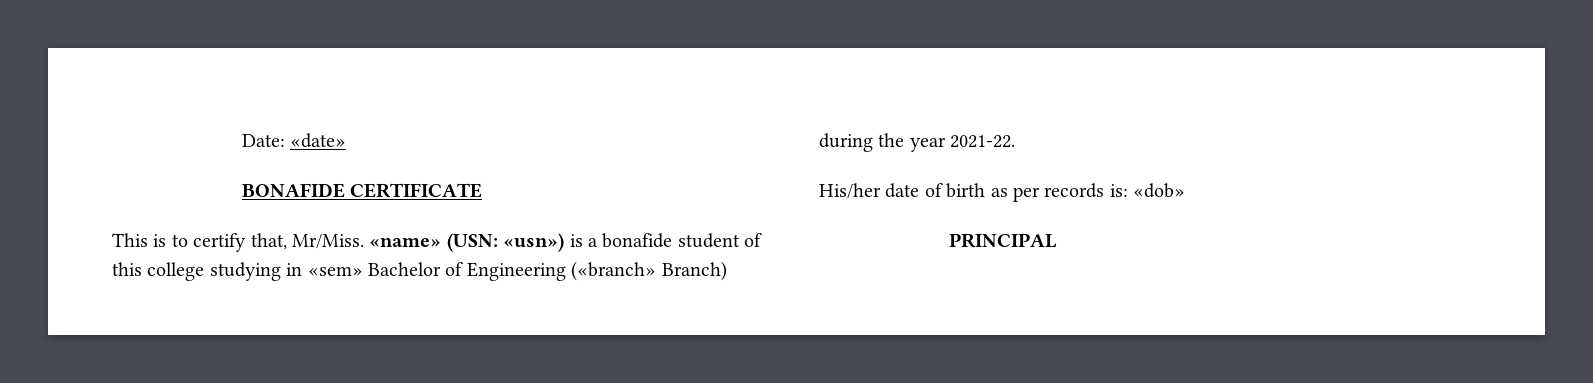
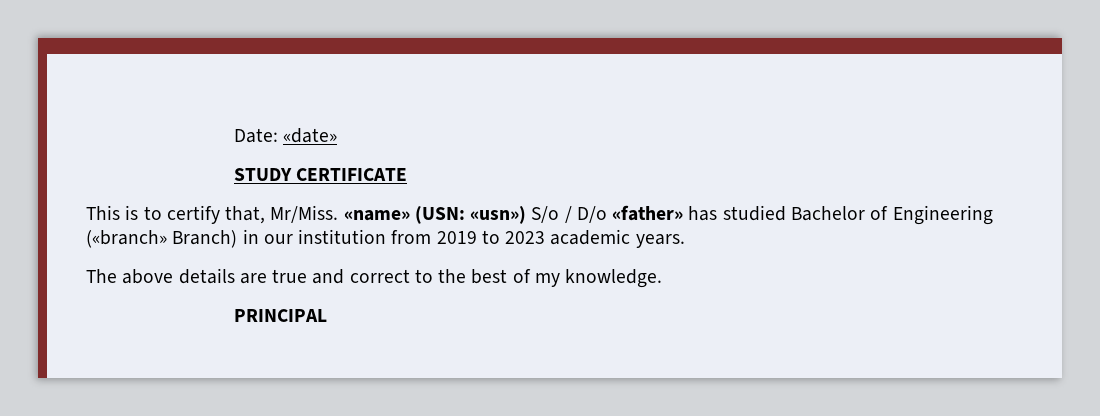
- BONAFIDE CERTIFICATE
+ STUDY CERTIFICATE
- «name» (USN: «usn») is a bonafide student of this college studying in «sem» Bachelor of Engineering («branch» Branch) during the year 2021-22.
- His/her date of birth as per records is: «dob»
+ «name» (USN: «usn») S/o / D/o «father» has studied Bachelor of Engineering («branch» Branch) in our institution from 2019 to 2023 academic years.
+ The above details are true and correct to the best of my knowledge.

